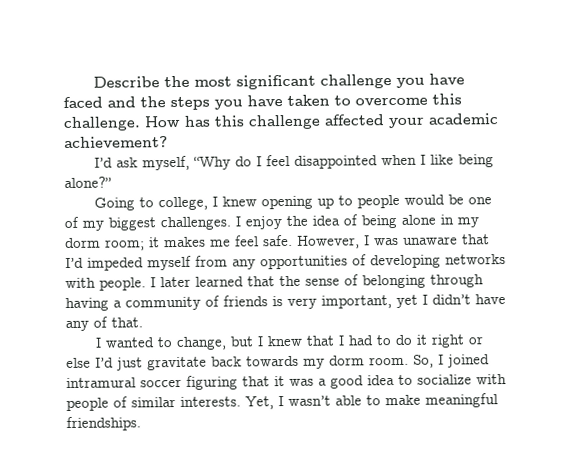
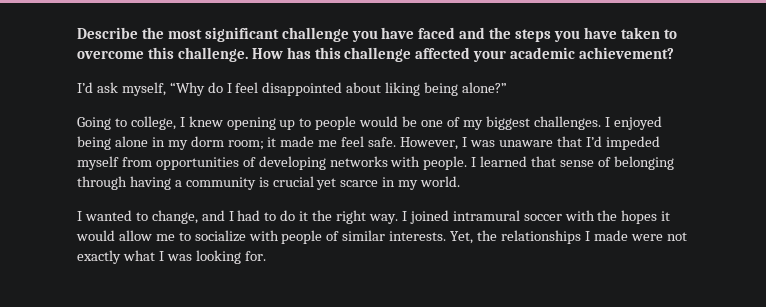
- I’d ask myself, “Why do I feel disappointed when I like being alone?”
+ I’d ask myself, “Why do I feel disappointed about liking being alone?”
- I enjoy the idea of being alone in my dorm room; it makes me feel safe.
+ I enjoyed being alone in my dorm room; it made me feel safe.
- However, I was unaware that I’d impeded myself from any opportunities of developing networks with people.
+ However, I was unaware that I’d impeded myself from opportunities of developing networks with people.
- I later learned that the sense of belonging through having a community of friends is very important, yet I didn’t have any of that.
+ I learned that sense of belonging through having a community is crucial yet scarce in my world.
- I wanted to change, but I knew that I had to do it right or else I’d just gravitate back towards my dorm room. So, I joined intramural soccer figuring that it was a good idea to socialize with people of similar interests.
+ I wanted to change, and I had to do it the right way. I joined intramural soccer with the hopes it would allow me to socialize with people of similar interests.
- Yet, I wasn’t able to make meaningful friendships.
+ Yet, the relationships I made were not exactly what I was looking for.

